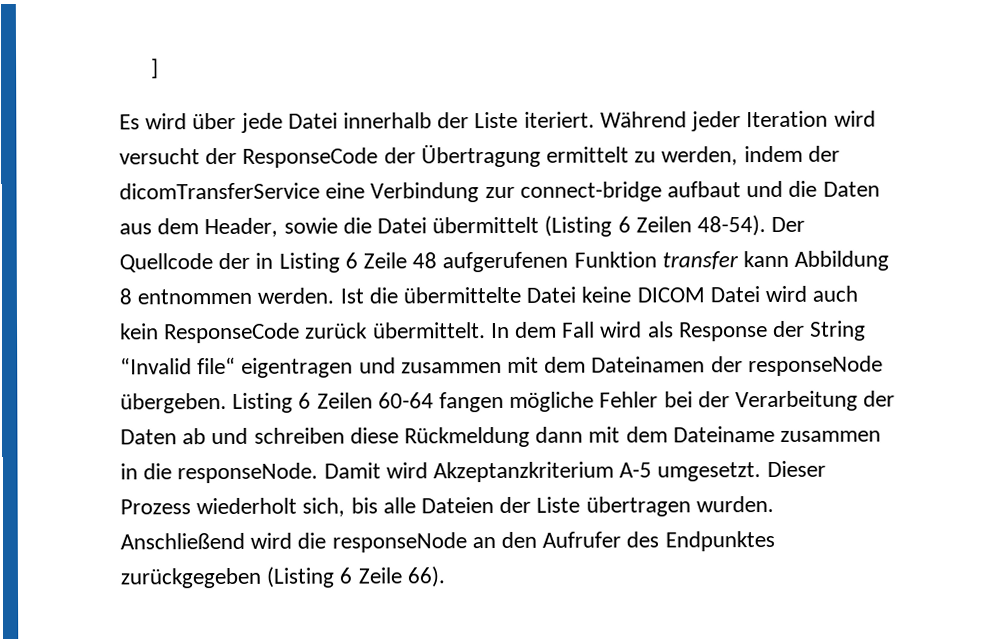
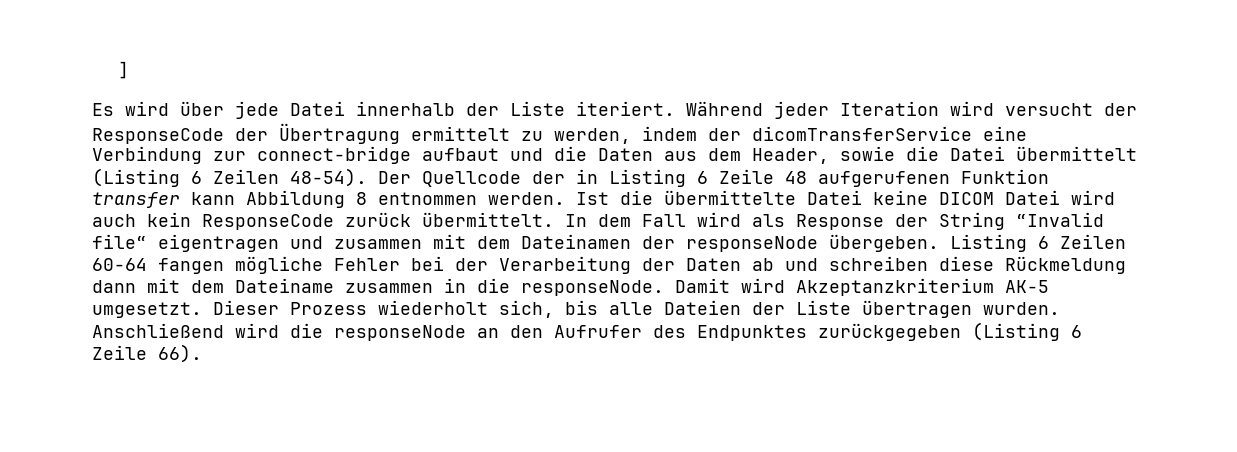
- Damit wird Akzeptanzkriterium A-5 umgesetzt.
+ Damit wird Akzeptanzkriterium AK-5 umgesetzt.

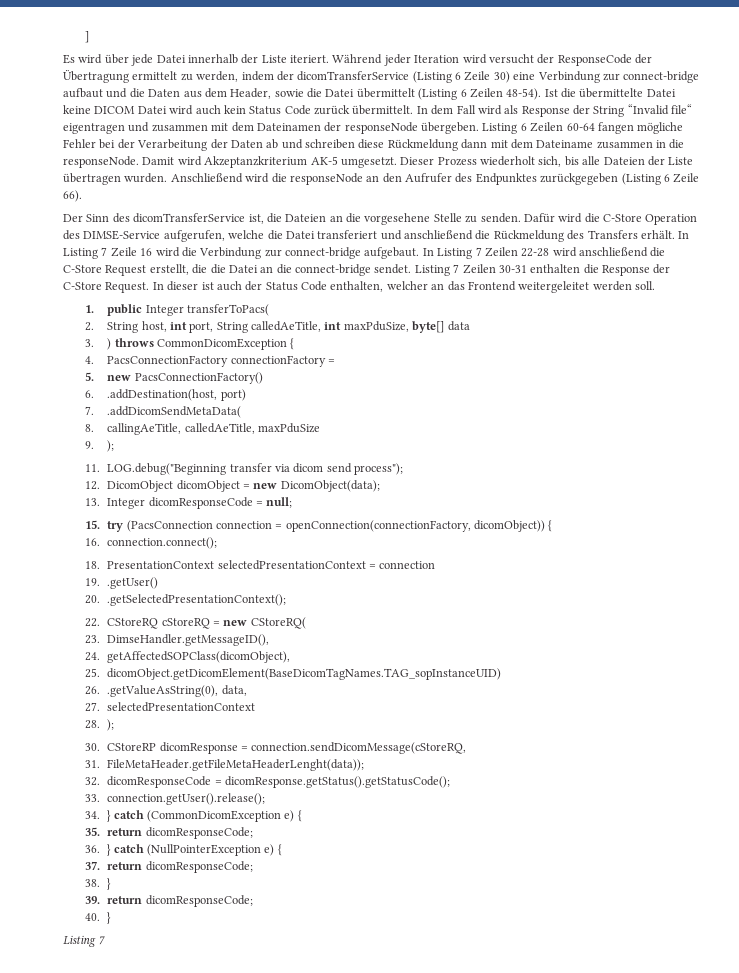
- Während jeder Iteration wird versucht der ResponseCode der Übertragung ermittelt zu werden, indem der dicomTransferService eine Verbindung zur connect-bridge aufbaut und die Daten aus dem Header, sowie die Datei übermittelt (Listing 6 Zeilen 48-54).
+ Während jeder Iteration wird versucht der ResponseCode der Übertragung ermittelt zu werden, indem der dicomTransferService (Listing 6 Zeile 30) eine Verbindung zur connect-bridge aufbaut und die Daten aus dem Header, sowie die Datei übermittelt (Listing 6 Zeilen 48-54).
- Der Quellcode der in Listing 6 Zeile 48 aufgerufenen Funktion transfer kann Abbildung 8 entnommen werden.
- Ist die übermittelte Datei keine DICOM Datei wird auch kein ResponseCode zurück übermittelt.
+ Ist die übermittelte Datei keine DICOM Datei wird auch kein Status Code zurück übermittelt.
+ Der Sinn des dicomTransferService ist, die Dateien an die vorgesehene Stelle zu senden. Dafür wird die C-Store Operation des DIMSE-Service aufgerufen, welche die Datei transferiert und anschließend die Rückmeldung des Transfers erhält. In Listing 7 Zeile 16 wird die Verbindung zur connect-bridge aufgebaut. In Listing 7 Zeilen 22-28 wird anschließend die C-Store Request erstellt, die die Datei an die connect-bridge sendet. Listing 7 Zeilen 30-31 enthalten die Response der C-Store Request. In dieser ist auch der Status Code enthalten, welcher an das Frontend weitergeleitet werden soll.
+ 1. public Integer transferToPacs(
+ 2. String host, int port, String calledAeTitle, int maxPduSize, byte[] data
+ 3. ) throws CommonDicomException {
+ 4. PacsConnectionFactory connectionFactory =
+ 5. new PacsConnectionFactory()
+ 6. .addDestination(host, port)
+ 7. .addDicomSendMetaData(
+ 8. callingAeTitle, calledAeTitle, maxPduSize
+ 9. );
+ 11. LOG.debug("Beginning transfer via dicom send process");
+ 12. DicomObject dicomObject = new DicomObject(data);
+ 13. Integer dicomResponseCode = null;
+ 15. try (PacsConnection connection = openConnection(connectionFactory, dicomObject)) {
+ 16. connection.connect();
+ 18. PresentationContext selectedPresentationContext = connection
+ 19. .getUser()
+ 20. .getSelectedPresentationContext();
+ 22. CStoreRQ cStoreRQ = new CStoreRQ(
+ 23. DimseHandler.getMessageID(),
+ 24. getAffectedSOPClass(dicomObject),
+ 25. dicomObject.getDicomElement(BaseDicomTagNames.TAG_sopInstanceUID)
+ 26. .getValueAsString(0), data,
+ 27. selectedPresentationContext
+ 28. );
+ 30. CStoreRP dicomResponse = connection.sendDicomMessage(cStoreRQ,
+ 31. FileMetaHeader.getFileMetaHeaderLenght(data));
+ 32. dicomResponseCode = dicomResponse.getStatus().getStatusCode();
+ 33. connection.getUser().release();
+ 34. } catch (CommonDicomException e) {
+ 35. return dicomResponseCode;
+ 36. } catch (NullPointerException e) {
+ 37. return dicomResponseCode;
+ 38. }
+ 39. return dicomResponseCode;
+ 40. }
+ Listing 7

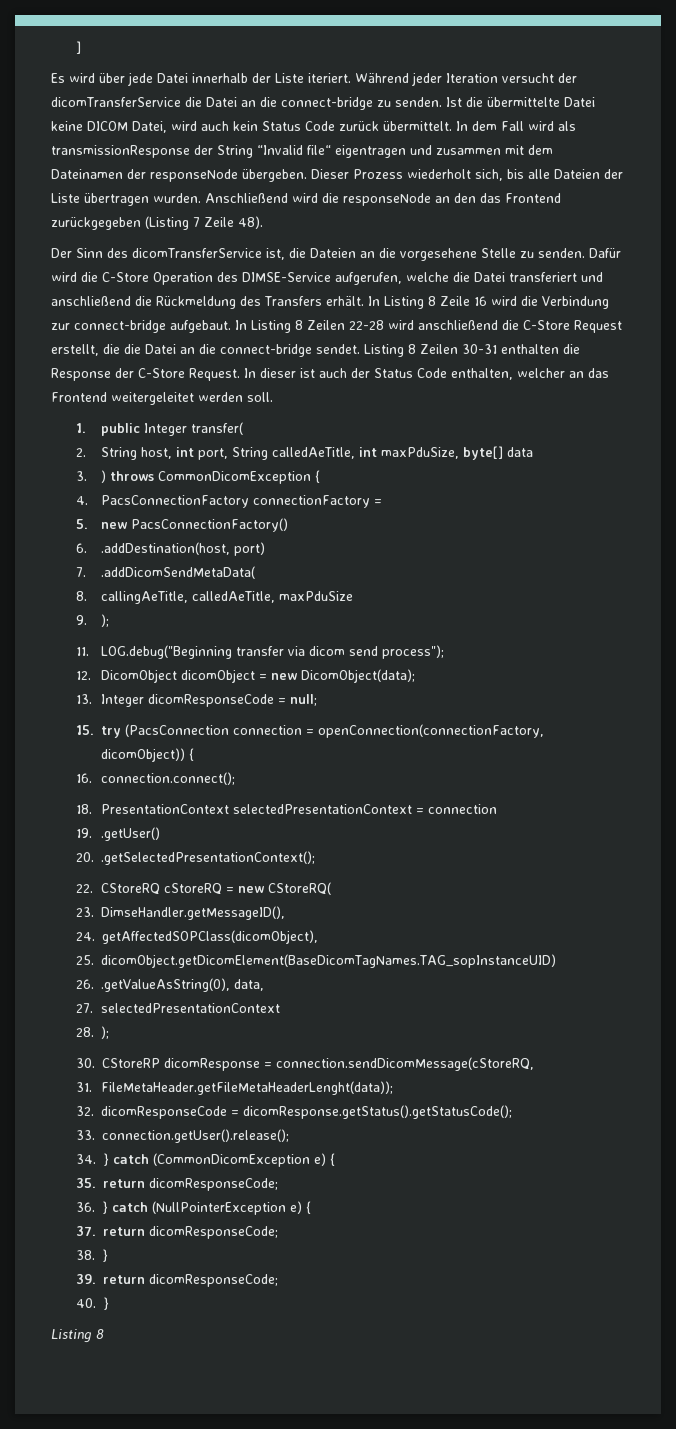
- Während jeder Iteration wird versucht der ResponseCode der Übertragung ermittelt zu werden, indem der dicomTransferService (Listing 6 Zeile 30) eine Verbindung zur connect-bridge aufbaut und die Daten aus dem Header, sowie die Datei übermittelt (Listing 6 Zeilen 48-54).
+ Während jeder Iteration versucht der dicomTransferService die Datei an die connect-bridge zu senden.
- Ist die übermittelte Datei keine DICOM Datei wird auch kein Status Code zurück übermittelt.
+ Ist die übermittelte Datei keine DICOM Datei, wird auch kein Status Code zurück übermittelt.
- In dem Fall wird als Response der String “Invalid file“ eigentragen und zusammen mit dem Dateinamen der responseNode übergeben.
+ In dem Fall wird als transmissionResponse der String “Invalid file“ eigentragen und zusammen mit dem Dateinamen der responseNode übergeben.
- Listing 6 Zeilen 60-64 fangen mögliche Fehler bei der Verarbeitung der Daten ab und schreiben diese Rückmeldung dann mit dem Dateiname zusammen in die responseNode. Damit wird Akzeptanzkriterium AK-5 umgesetzt.
- Anschließend wird die responseNode an den Aufrufer des Endpunktes zurückgegeben (Listing 6 Zeile 66).
+ Anschließend wird die responseNode an den das Frontend zurückgegeben (Listing 7 Zeile 48).
- In Listing 7 Zeile 16 wird die Verbindung zur connect-bridge aufgebaut.
+ In Listing 8 Zeile 16 wird die Verbindung zur connect-bridge aufgebaut.
- In Listing 7 Zeilen 22-28 wird anschließend die C-Store Request erstellt, die die Datei an die connect-bridge sendet.
+ In Listing 8 Zeilen 22-28 wird anschließend die C-Store Request erstellt, die die Datei an die connect-bridge sendet.
- Listing 7 Zeilen 30-31 enthalten die Response der C-Store Request.
+ Listing 8 Zeilen 30-31 enthalten die Response der C-Store Request.
- 1. public Integer transferToPacs(
+ 1. public Integer transfer(
  40. }
- Listing 7
+ Listing 8

